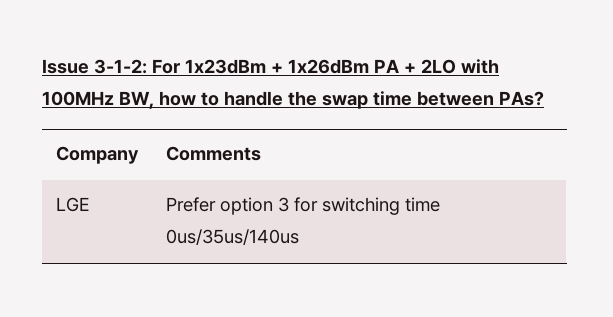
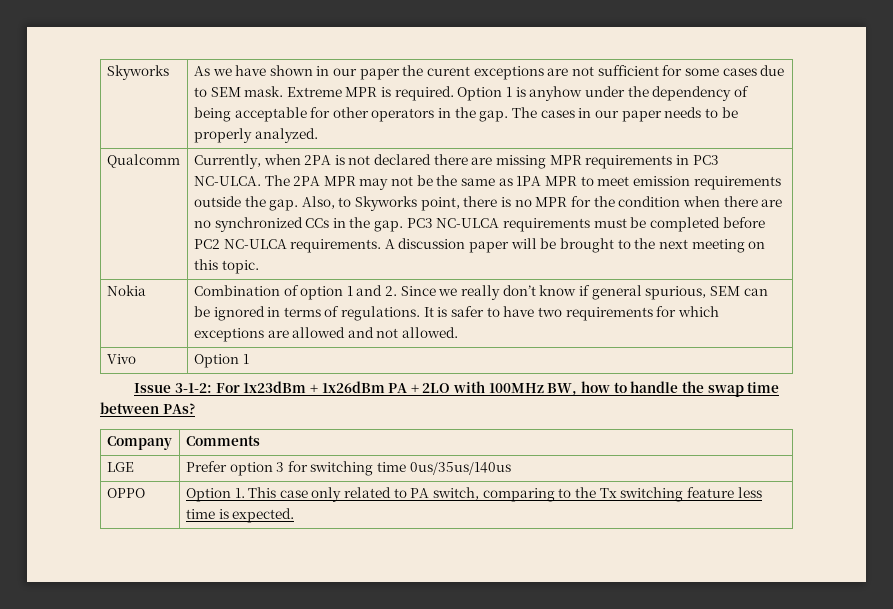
+ Skyworks | As we have shown in our paper the curent exceptions are not sufficient for some cases due to SEM mask. Extreme MPR is required. Option 1 is anyhow under the dependency of being acceptable for other operators in the gap. The cases in our paper needs to be properly analyzed.
+ Qualcomm | Currently, when 2PA is not declared there are missing MPR requirements in PC3 NC-ULCA. The 2PA MPR may not be the same as 1PA MPR to meet emission requirements outside the gap. Also, to Skyworks point, there is no MPR for the condition when there are no synchronized CCs in the gap. PC3 NC-ULCA requirements must be completed before PC2 NC-ULCA requirements. A discussion paper will be brought to the next meeting on this topic.
+ Nokia | Combination of option 1 and 2. Since we really don’t know if general spurious, SEM can be ignored in terms of regulations. It is safer to have two requirements for which exceptions are allowed and not allowed.
+ Vivo | Option 1
+ OPPO | Option 1. This case only related to PA switch, comparing to the Tx switching feature less time is expected.

